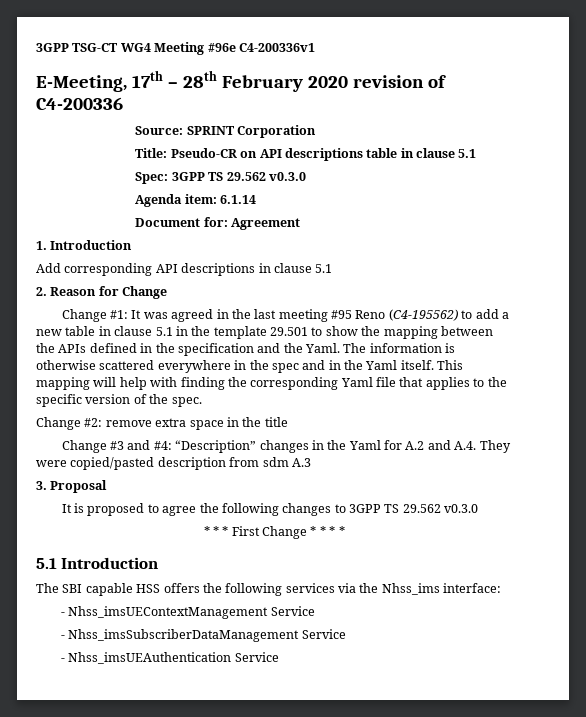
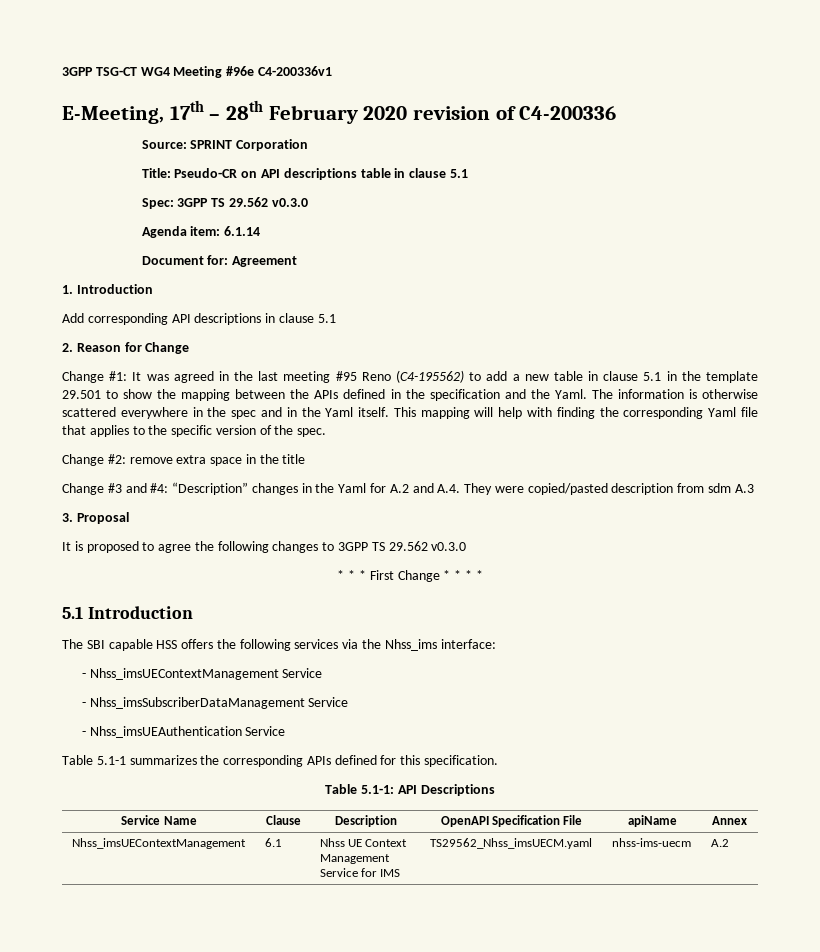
+ Table 5.1-1 summarizes the corresponding APIs defined for this specification.
+ Table 5.1-1: API Descriptions
+ Service Name | Clause | Description | OpenAPI Specification File | apiName | Annex
+ Nhss_imsUEContextManagement | 6.1 | Nhss UE Context Management Service for IMS | TS29562_Nhss_imsUECM.yaml | nhss-ims-uecm | A.2

